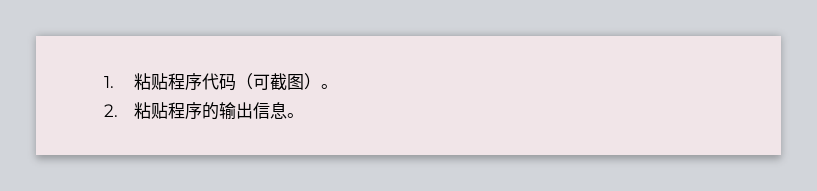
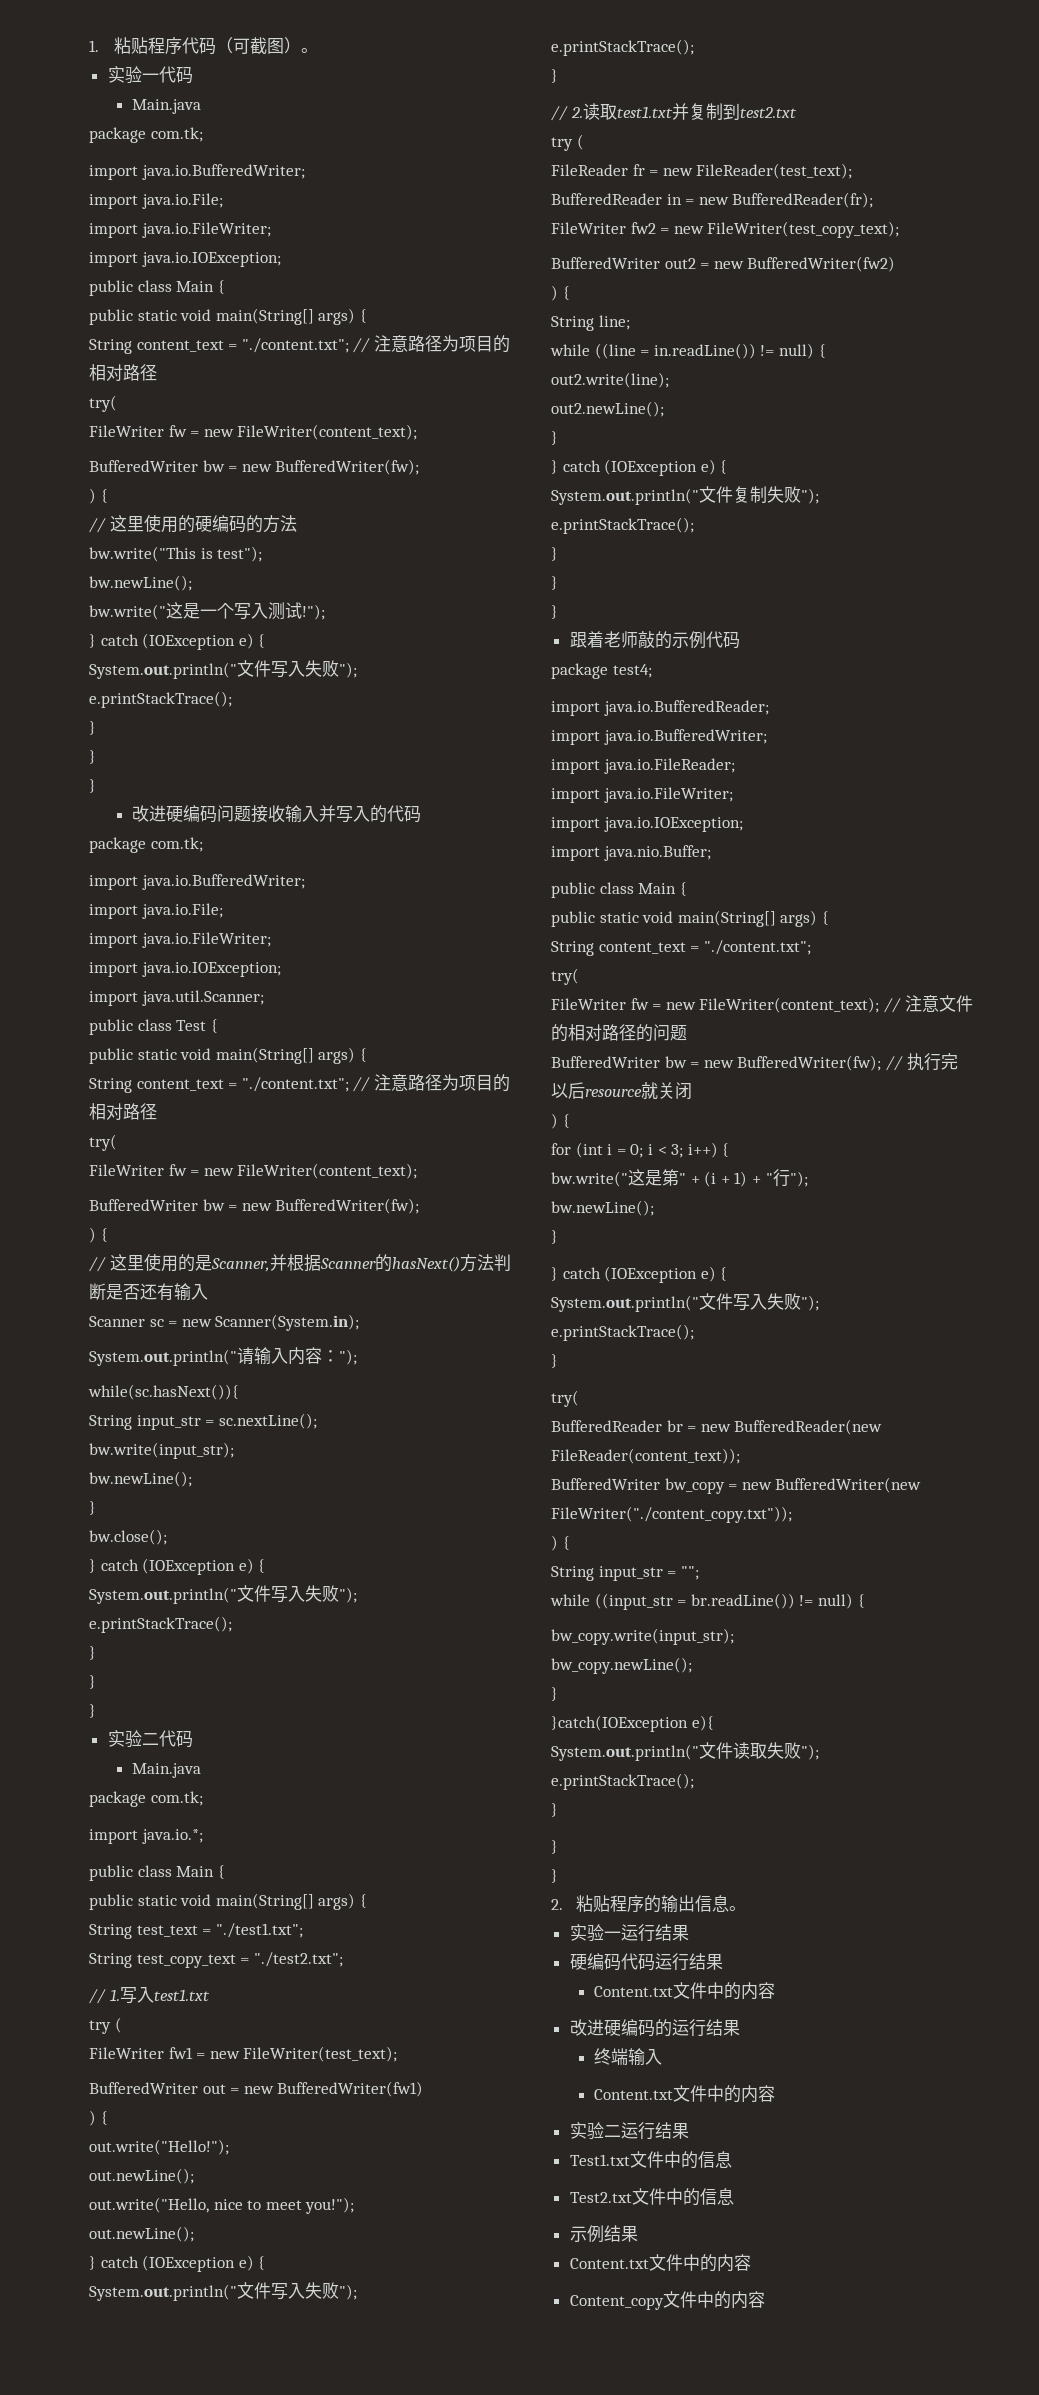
+ 实验一代码
+ Main.java
+ package com.tk;
+ import java.io.BufferedWriter;
+ import java.io.File;
+ import java.io.FileWriter;
+ import java.io.IOException;
+ public class Main {
+ public static void main(String[] args) {
+ String content_text = "./content.txt"; // 注意路径为项目的相对路径
+ try(
+ FileWriter fw = new FileWriter(content_text);
+ BufferedWriter bw = new BufferedWriter(fw);
+ ) {
+ // 这里使用的硬编码的方法
+ bw.write("This is test");
+ bw.newLine();
+ bw.write("这是一个写入测试!");
+ } catch (IOException e) {
+ System.out.println("文件写入失败");
+ e.printStackTrace();
+ }
+ }
+ }
+ 改进硬编码问题接收输入并写入的代码
+ package com.tk;
+ import java.io.BufferedWriter;
+ import java.io.File;
+ import java.io.FileWriter;
+ import java.io.IOException;
+ import java.util.Scanner;
+ public class Test {
+ public static void main(String[] args) {
+ String content_text = "./content.txt"; // 注意路径为项目的相对路径
+ try(
+ FileWriter fw = new FileWriter(content_text);
+ BufferedWriter bw = new BufferedWriter(fw);
+ ) {
+ // 这里使用的是Scanner,并根据Scanner的hasNext()方法判断是否还有输入
+ Scanner sc = new Scanner(System.in);
+ System.out.println("请输入内容：");
+ while(sc.hasNext()){
+ String input_str = sc.nextLine();
+ bw.write(input_str);
+ bw.newLine();
+ }
+ bw.close();
+ } catch (IOException e) {
+ System.out.println("文件写入失败");
+ e.printStackTrace();
+ }
+ }
+ }
+ 实验二代码
+ Main.java
+ package com.tk;
+ import java.io.*;
+ public class Main {
+ public static void main(String[] args) {
+ String test_text = "./test1.txt";
+ String test_copy_text = "./test2.txt";
+ // 1.写入test1.txt
+ try (
+ FileWriter fw1 = new FileWriter(test_text);
+ BufferedWriter out = new BufferedWriter(fw1)
+ ) {
+ out.write("Hello!");
+ out.newLine();
+ out.write("Hello, nice to meet you!");
+ out.newLine();
+ } catch (IOException e) {
+ System.out.println("文件写入失败");
+ e.printStackTrace();
+ }
+ // 2.读取test1.txt并复制到test2.txt
+ try (
+ FileReader fr = new FileReader(test_text);
+ BufferedReader in = new BufferedReader(fr);
+ FileWriter fw2 = new FileWriter(test_copy_text);
+ BufferedWriter out2 = new BufferedWriter(fw2)
+ ) {
+ String line;
+ while ((line = in.readLine()) != null) {
+ out2.write(line);
+ out2.newLine();
+ }
+ } catch (IOException e) {
+ System.out.println("文件复制失败");
+ e.printStackTrace();
+ }
+ }
+ }
+ 跟着老师敲的示例代码
+ package test4;
+ import java.io.BufferedReader;
+ import java.io.BufferedWriter;
+ import java.io.FileReader;
+ import java.io.FileWriter;
+ import java.io.IOException;
+ import java.nio.Buffer;
+ public class Main {
+ public static void main(String[] args) {
+ String content_text = "./content.txt";
+ try(
+ FileWriter fw = new FileWriter(content_text); // 注意文件的相对路径的问题
+ BufferedWriter bw = new BufferedWriter(fw); // 执行完以后resource就关闭
+ ) {
+ for (int i = 0; i < 3; i++) {
+ bw.write("这是第" + (i + 1) + "行");
+ bw.newLine();
+ }
+ } catch (IOException e) {
+ System.out.println("文件写入失败");
+ e.printStackTrace();
+ }
+ try(
+ BufferedReader br = new BufferedReader(new FileReader(content_text));
+ BufferedWriter bw_copy = new BufferedWriter(new FileWriter("./content_copy.txt"));
+ ) {
+ String input_str = "";
+ while ((input_str = br.readLine()) != null) {
+ bw_copy.write(input_str);
+ bw_copy.newLine();
+ }
+ }catch(IOException e){
+ System.out.println("文件读取失败");
+ e.printStackTrace();
+ }
+ }
+ }
+ 实验一运行结果
+ 硬编码代码运行结果
+ Content.txt文件中的内容
+ 改进硬编码的运行结果
+ 终端输入
+ Content.txt文件中的内容
+ 实验二运行结果
+ Test1.txt文件中的信息
+ Test2.txt文件中的信息
+ 示例结果
+ Content.txt文件中的内容
+ Content_copy文件中的内容

